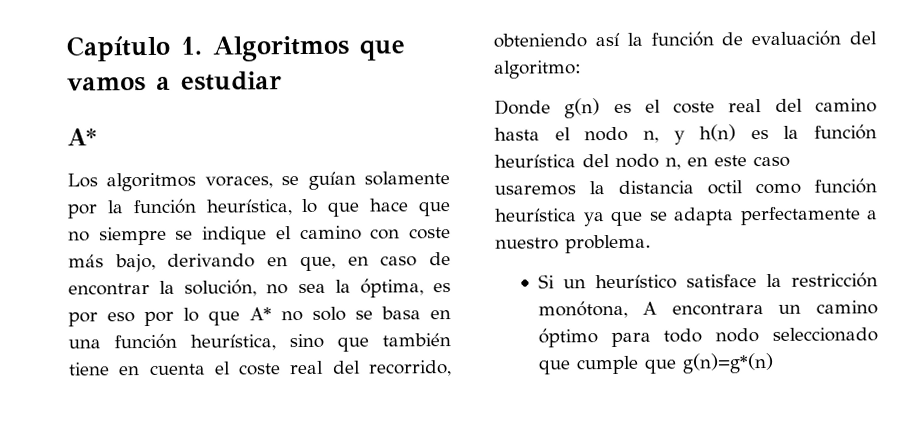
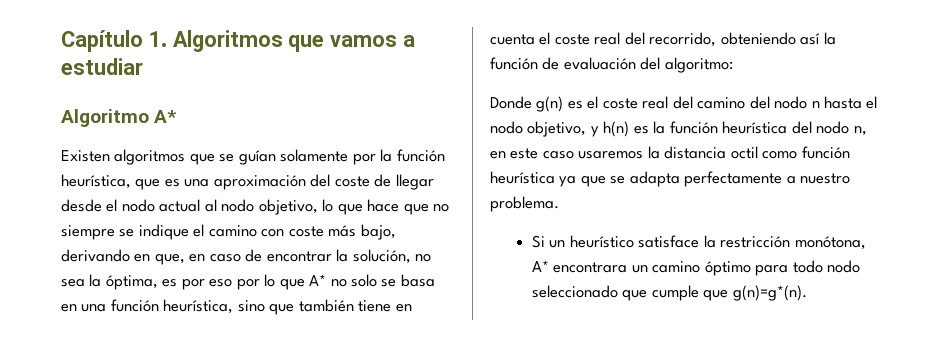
  Capítulo 1. Algoritmos que vamos a estudiar
- A*
+ Algoritmo A*
- Los algoritmos voraces, se guían solamente por la función heurística, lo que hace que no siempre se indique el camino con coste más bajo, derivando en que, en caso de encontrar la solución, no sea la óptima, es por eso por lo que A* no solo se basa en una función heurística, sino que también tiene en cuenta el coste real del recorrido, obteniendo así la función de evaluación del algoritmo:
+ Existen algoritmos que se guían solamente por la función heurística, que es una aproximación del coste de llegar desde el nodo actual al nodo objetivo, lo que hace que no siempre se indique el camino con coste más bajo, derivando en que, en caso de encontrar la solución, no sea la óptima, es por eso por lo que A* no solo se basa en una función heurística, sino que también tiene en cuenta el coste real del recorrido, obteniendo así la función de evaluación del algoritmo:
- Donde g(n) es el coste real del camino hasta el nodo n, y h(n) es la función heurística del nodo n, en este caso usaremos la distancia octil como función heurística ya que se adapta perfectamente a nuestro problema.
+ Donde g(n) es el coste real del camino del nodo n hasta el nodo objetivo, y h(n) es la función heurística del nodo n, en este caso usaremos la distancia octil como función heurística ya que se adapta perfectamente a nuestro problema.
- Si un heurístico satisface la restricción monótona, A encontrara un camino óptimo para todo nodo seleccionado que cumple que g(n)=g*(n)
+ Si un heurístico satisface la restricción monótona, A* encontrara un camino óptimo para todo nodo seleccionado que cumple que g(n)=g*(n).

